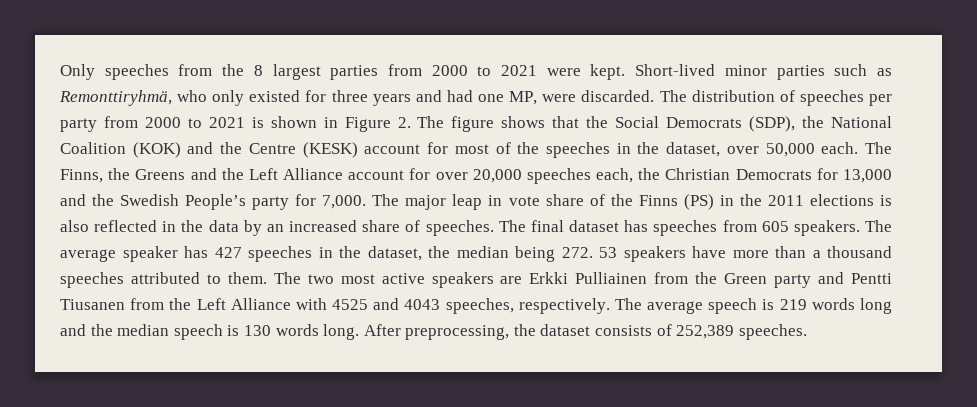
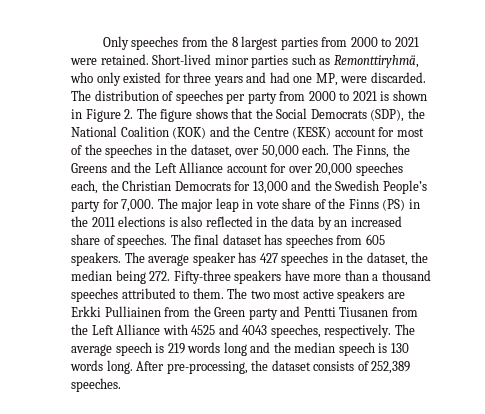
- Only speeches from the 8 largest parties from 2000 to 2021 were kept.
+ Only speeches from the 8 largest parties from 2000 to 2021 were retained.
- The average speaker has 427 speeches in the dataset, the median being 272. 53 speakers have more than a thousand speeches attributed to them.
+ The average speaker has 427 speeches in the dataset, the median being 272. Fifty-three speakers have more than a thousand speeches attributed to them.
- After preprocessing, the dataset consists of 252,389 speeches.
+ After pre-processing, the dataset consists of 252,389 speeches.

